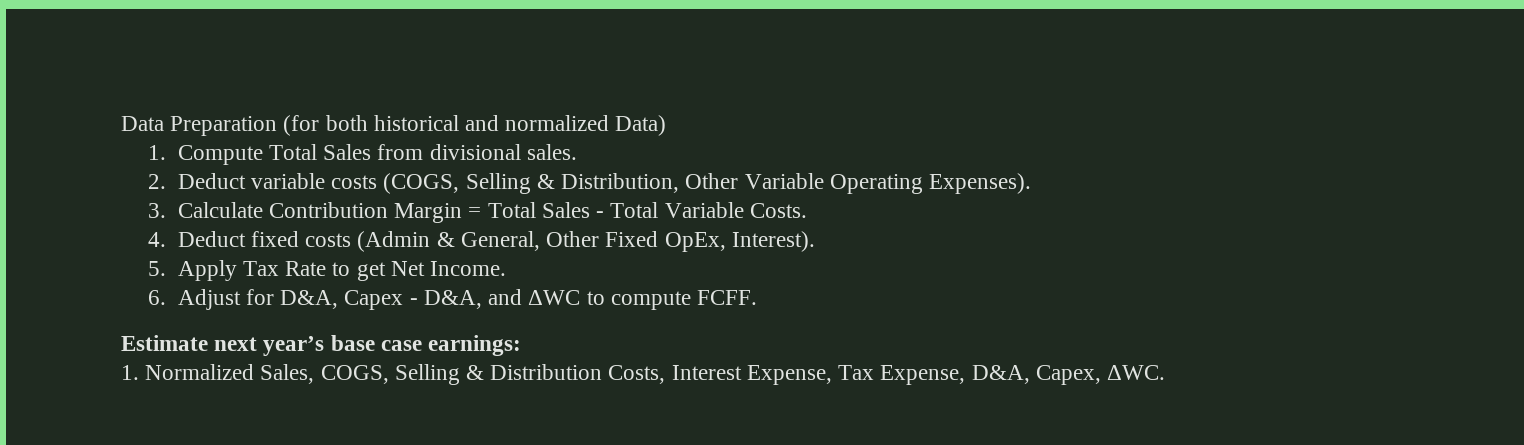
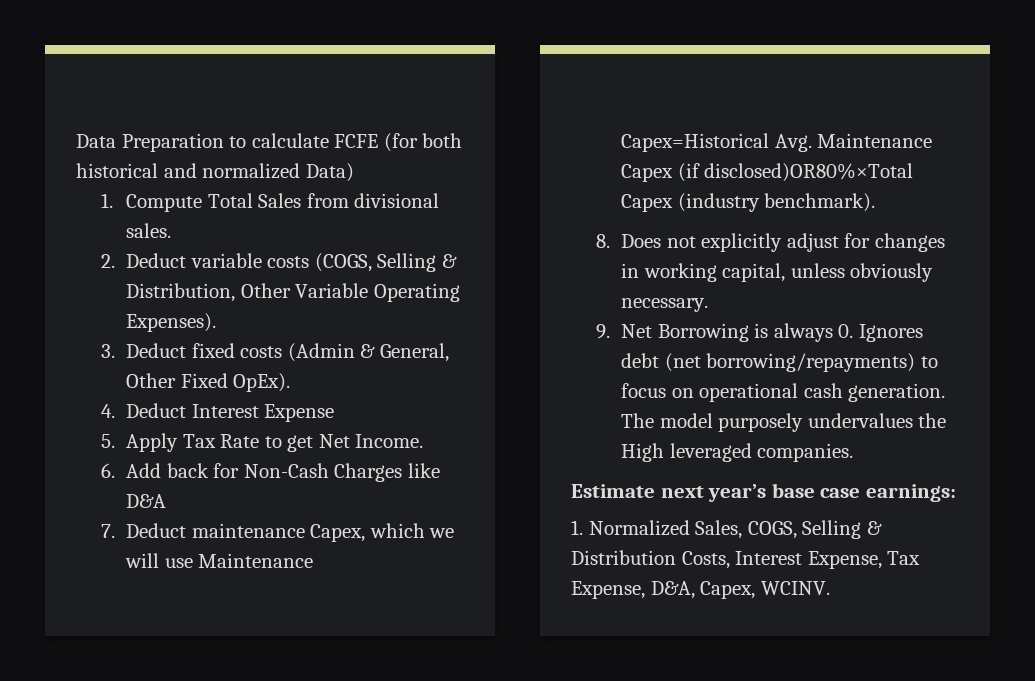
- Data Preparation (for both historical and normalized Data)
+ Data Preparation to calculate FCFE (for both historical and normalized Data)
- 3. Calculate Contribution Margin = Total Sales - Total Variable Costs.
- 4. Deduct fixed costs (Admin & General, Other Fixed OpEx, Interest).
+ 3. Deduct fixed costs (Admin & General, Other Fixed OpEx).
+ 4. Deduct Interest Expense
- 6. Adjust for D&A, Capex - D&A, and ΔWC to compute FCFF.
+ 6. Add back for Non-Cash Charges like D&A
+ 7. Deduct maintenance Capex, which we will use Maintenance Capex=Historical Avg. Maintenance Capex (if disclosed)OR80%×Total Capex (industry benchmark).
+ 8. Does not explicitly adjust for changes in working capital, unless obviously necessary.
+ 9. Net Borrowing is always 0. Ignores debt (net borrowing/repayments) to focus on operational cash generation. The model purposely undervalues the High leveraged companies.
- 1. Normalized Sales, COGS, Selling & Distribution Costs, Interest Expense, Tax Expense, D&A, Capex, ΔWC.
+ 1. Normalized Sales, COGS, Selling & Distribution Costs, Interest Expense, Tax Expense, D&A, Capex, WCINV.

